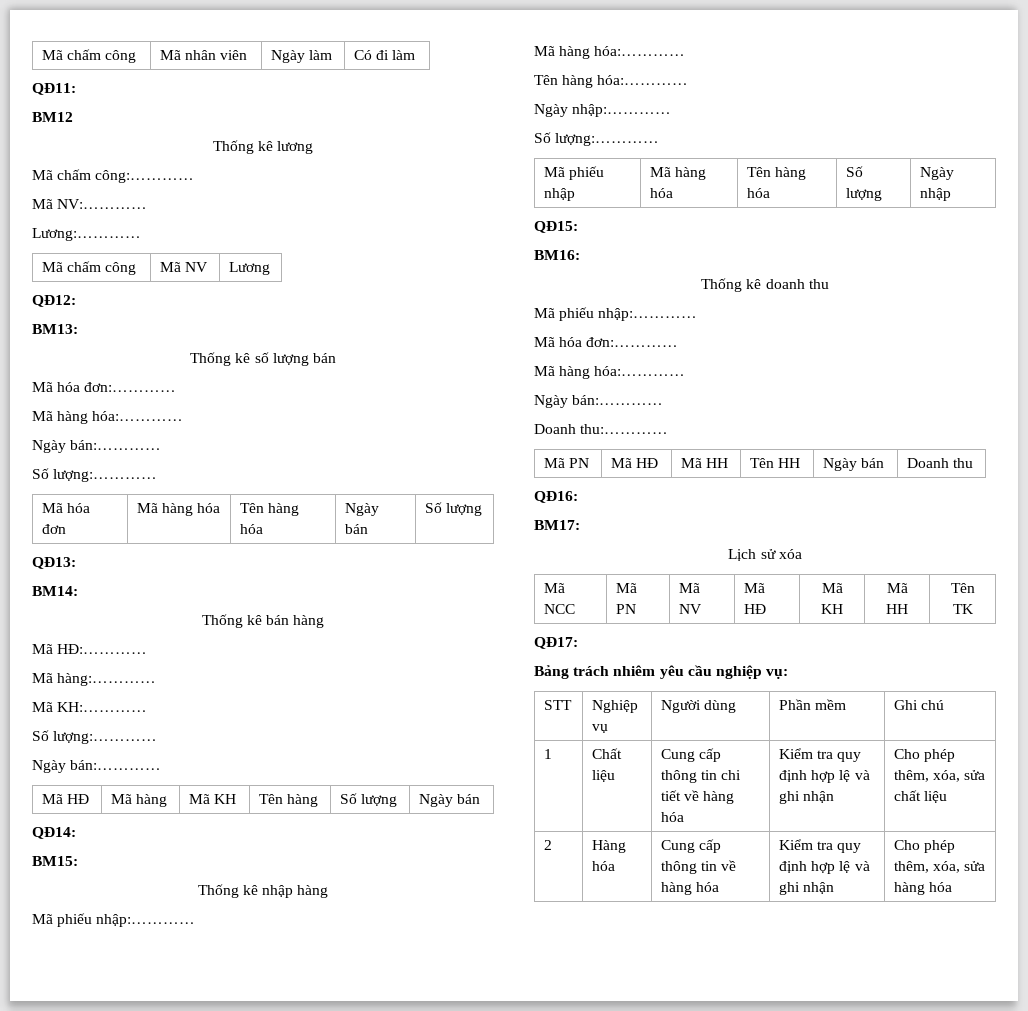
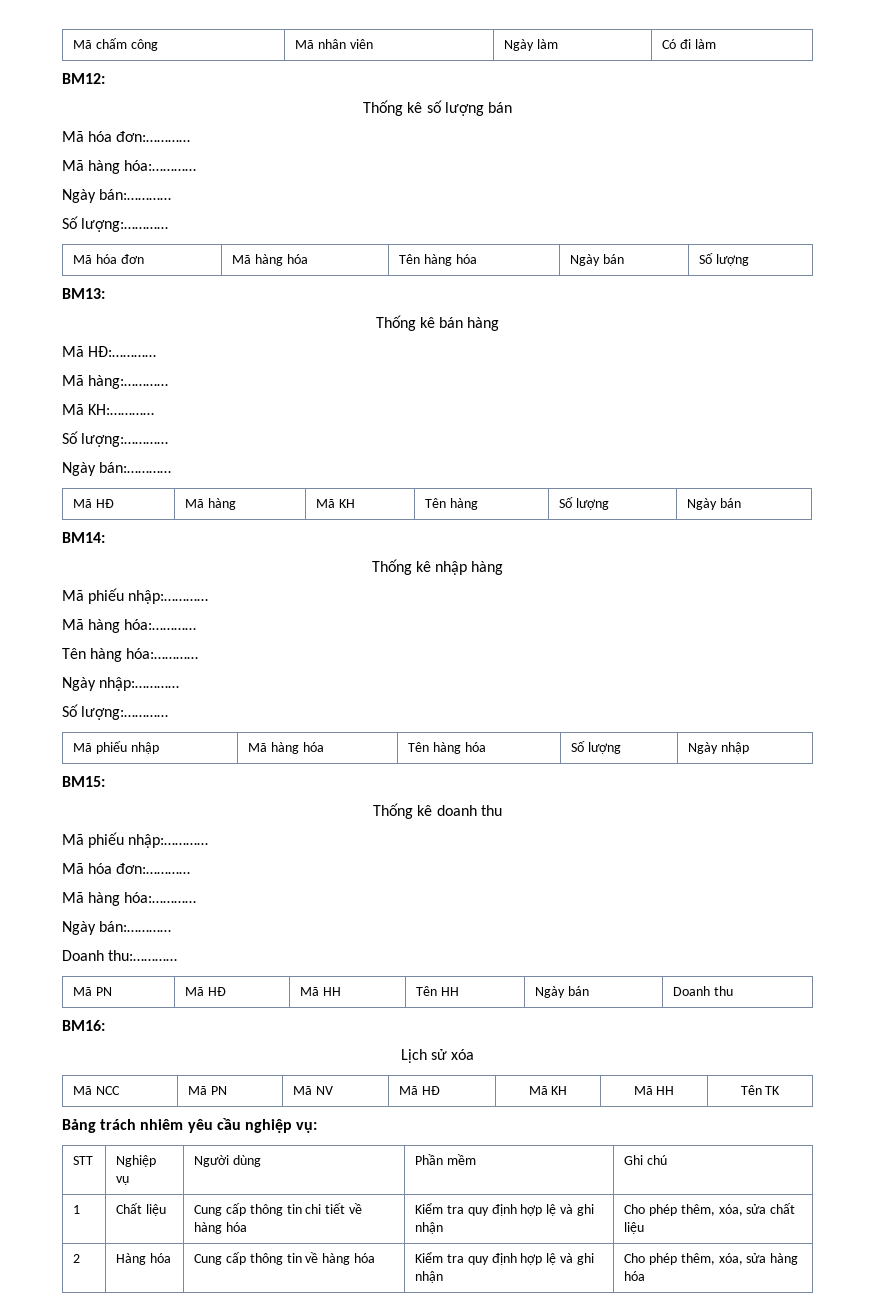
- QĐ11:
- BM12
- Thống kê lương
- Mã chấm công:…………
- Mã NV:…………
- Lương:…………
- Mã chấm công | Mã NV | Lương
- QĐ12:
- BM13:
+ BM12:
- QĐ13:
- BM14:
+ BM13:
- QĐ14:
- BM15:
+ BM14:
- QĐ15:
- BM16:
+ BM15:
- QĐ16:
- BM17:
+ BM16:
- QĐ17:

